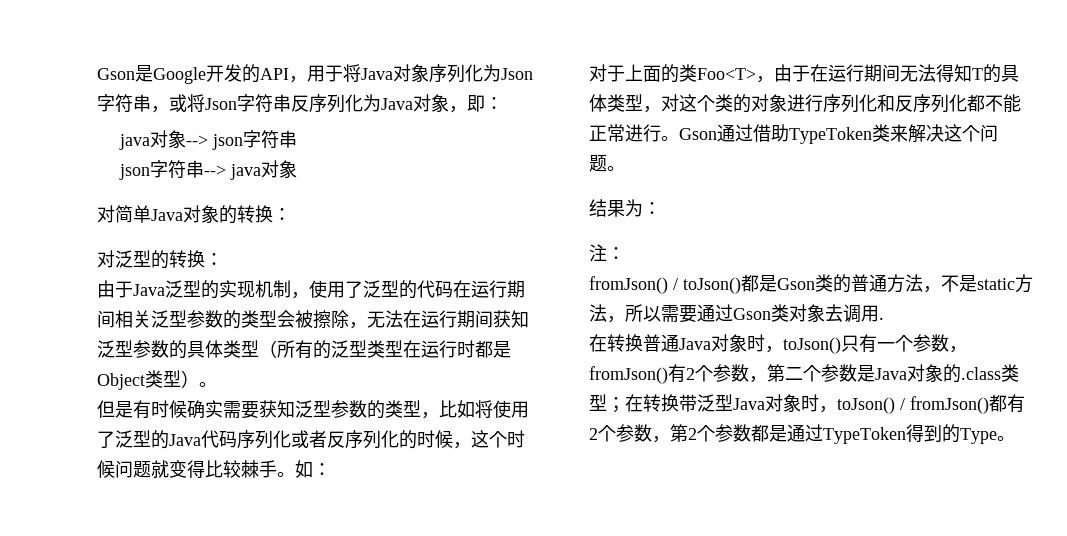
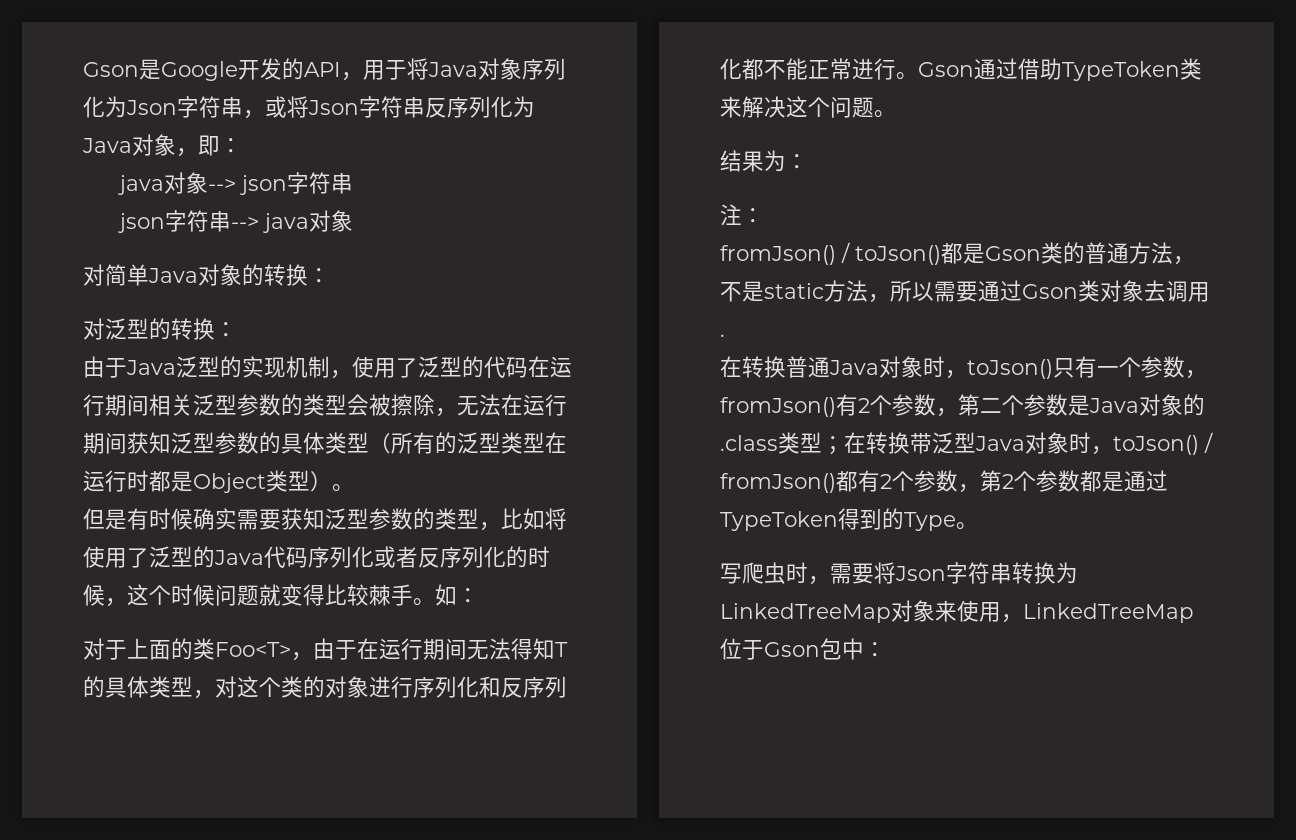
+ 写爬虫时，需要将Json字符串转换为LinkedTreeMap对象来使用，LinkedTreeMap位于Gson包中：

